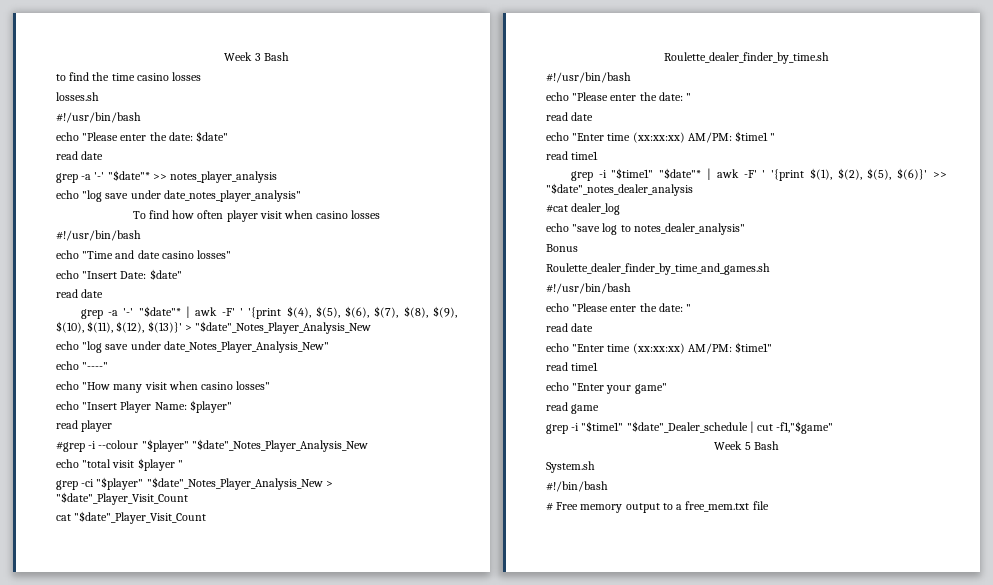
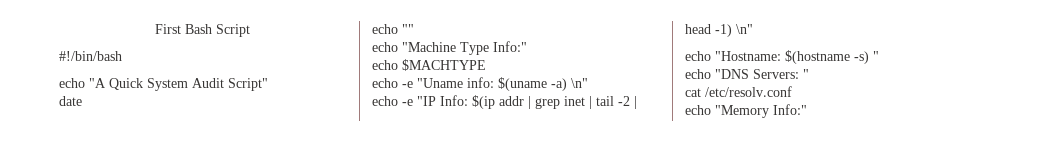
- Week 3 Bash
- to find the time casino losses
- losses.sh
- #!/usr/bin/bash
- echo "Please enter the date: $date"
- read date
- grep -a '-' "$date"* >> notes_player_analysis
- echo "log save under date_notes_player_analysis"
- To find how often player visit when casino losses
- #!/usr/bin/bash
- echo "Time and date casino losses"
- echo "Insert Date: $date"
- read date
- grep -a '-' "$date"* | awk -F' ' '{print $(4), $(5), $(6), $(7), $(8), $(9), $(10), $(11), $(12), $(13)}' > "$date"_Notes_Player_Analysis_New
- echo "log save under date_Notes_Player_Analysis_New"
- echo "----"
- echo "How many visit when casino losses"
- echo "Insert Player Name: $player"
- read player
- #grep -i --colour "$player" "$date"_Notes_Player_Analysis_New
- echo "total visit $player "
- grep -ci "$player" "$date"_Notes_Player_Analysis_New > "$date"_Player_Visit_Count
- cat "$date"_Player_Visit_Count
- Roulette_dealer_finder_by_time.sh
- #!/usr/bin/bash
- echo "Please enter the date: "
- read date
- echo "Enter time (xx:xx:xx) AM/PM: $time1 "
- read time1
- grep -i "$time1" "$date"* | awk -F' ' '{print $(1), $(2), $(5), $(6)}' >> "$date"_notes_dealer_analysis
- #cat dealer_log
- echo "save log to notes_dealer_analysis"
- Bonus
- Roulette_dealer_finder_by_time_and_games.sh
- #!/usr/bin/bash
- echo "Please enter the date: "
- read date
- echo "Enter time (xx:xx:xx) AM/PM: $time1"
- read time1
- echo "Enter your game"
- read game
- grep -i "$time1" "$date"_Dealer_schedule | cut -f1,"$game"
- Week 5 Bash
- System.sh
+ First Bash Script
  #!/bin/bash
- # Free memory output to a free_mem.txt file
+ echo "A Quick System Audit Script"
+ date
+ echo ""
+ echo "Machine Type Info:"
+ echo $MACHTYPE
+ echo -e "Uname info: $(uname -a) \n"
+ echo -e "IP Info: $(ip addr | grep inet | tail -2 | head -1) \n"
+ echo "Hostname: $(hostname -s) "
+ echo "DNS Servers: "
+ cat /etc/resolv.conf
+ echo "Memory Info:"

